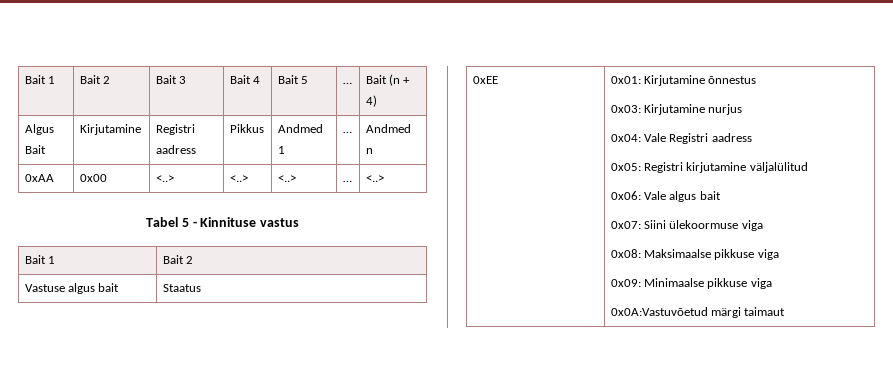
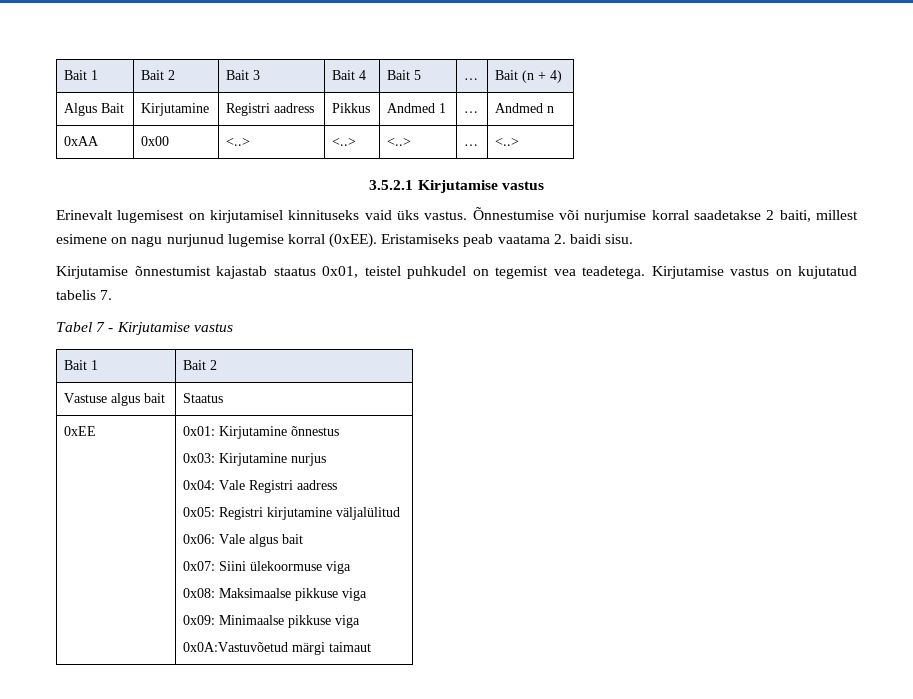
- Tabel 5 - Kinnituse vastus
+ 3.5.2.1 Kirjutamise vastus
+ Erinevalt lugemisest on kirjutamisel kinnituseks vaid üks vastus. Õnnestumise või nurjumise korral saadetakse 2 baiti, millest esimene on nagu nurjunud lugemise korral (0xEE). Eristamiseks peab vaatama 2. baidi sisu.
+ Kirjutamise õnnestumist kajastab staatus 0x01, teistel puhkudel on tegemist vea teadetega. Kirjutamise vastus on kujutatud tabelis 7.
+ Tabel 7 - Kirjutamise vastus

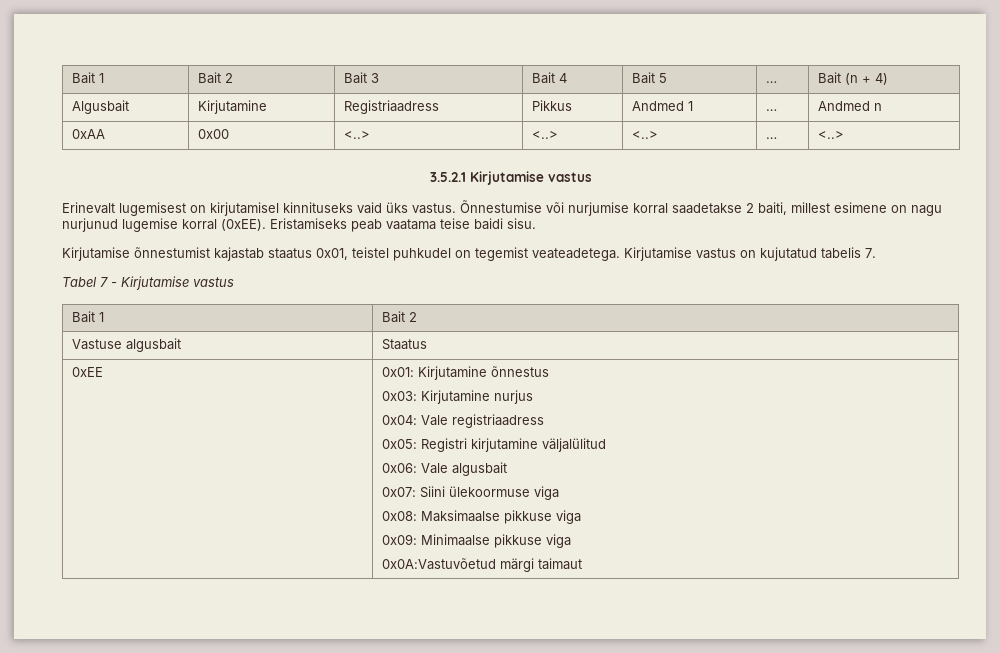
- Algus Bait | Kirjutamine | Registri aadress | Pikkus | Andmed 1 | … | Andmed n
+ Algusbait | Kirjutamine | Registriaadress | Pikkus | Andmed 1 | … | Andmed n
- Eristamiseks peab vaatama 2. baidi sisu.
+ Eristamiseks peab vaatama teise baidi sisu.
- Kirjutamise õnnestumist kajastab staatus 0x01, teistel puhkudel on tegemist vea teadetega.
+ Kirjutamise õnnestumist kajastab staatus 0x01, teistel puhkudel on tegemist veateadetega.
- Vastuse algus bait | Staatus
+ Vastuse algusbait | Staatus
  0xEE | 0x01: Kirjutamine õnnestus
  0x03: Kirjutamine nurjus
- 0x04: Vale Registri aadress
+ 0x04: Vale registriaadress
  0x05: Registri kirjutamine väljalülitud
- 0x06: Vale algus bait
+ 0x06: Vale algusbait

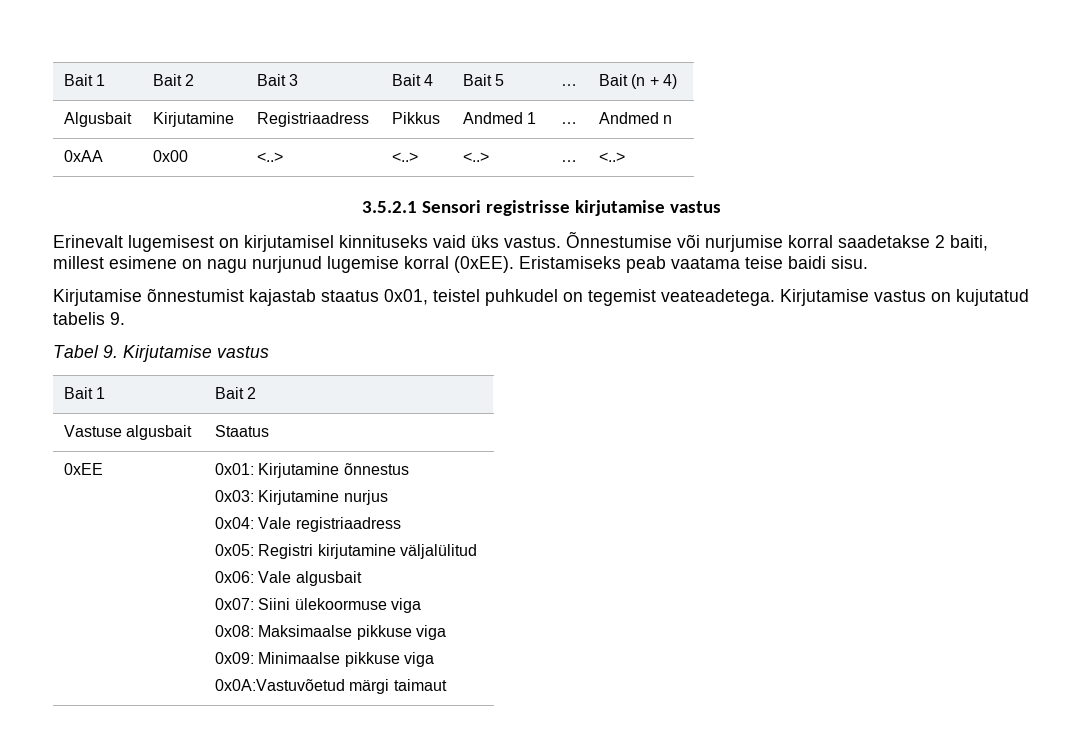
- 3.5.2.1 Kirjutamise vastus
+ 3.5.2.1 Sensori registrisse kirjutamise vastus
- Kirjutamise vastus on kujutatud tabelis 7.
+ Kirjutamise vastus on kujutatud tabelis 9.
- Tabel 7 - Kirjutamise vastus
+ Tabel 9. Kirjutamise vastus

